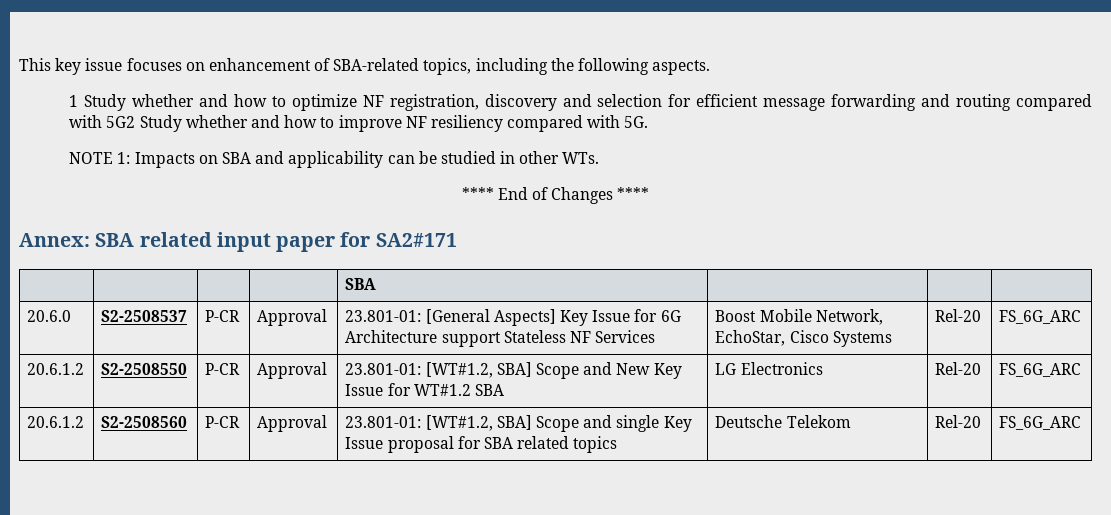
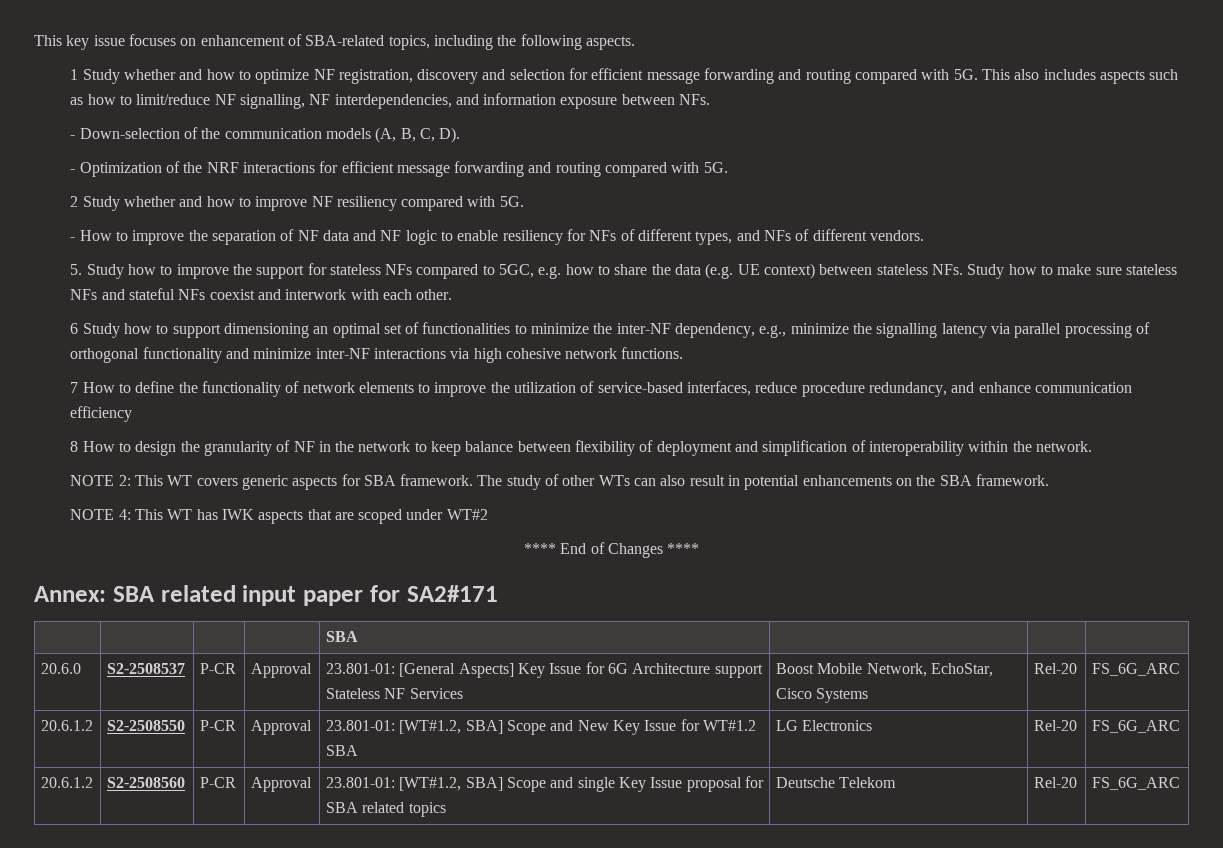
- 1 Study whether and how to optimize NF registration, discovery and selection for efficient message forwarding and routing compared with 5G2 Study whether and how to improve NF resiliency compared with 5G.
+ 1 Study whether and how to optimize NF registration, discovery and selection for efficient message forwarding and routing compared with 5G. This also includes aspects such as how to limit/reduce NF signalling, NF interdependencies, and information exposure between NFs.
+ - Down-selection of the communication models (A, B, C, D).
+ - Optimization of the NRF interactions for efficient message forwarding and routing compared with 5G.
+ 2 Study whether and how to improve NF resiliency compared with 5G.
- NOTE 1: Impacts on SBA and applicability can be studied in other WTs.
+ - How to improve the separation of NF data and NF logic to enable resiliency for NFs of different types, and NFs of different vendors.
+ 5. Study how to improve the support for stateless NFs compared to 5GC, e.g. how to share the data (e.g. UE context) between stateless NFs. Study how to make sure stateless NFs and stateful NFs coexist and interwork with each other.
+ 6 Study how to support dimensioning an optimal set of functionalities to minimize the inter-NF dependency, e.g., minimize the signalling latency via parallel processing of orthogonal functionality and minimize inter-NF interactions via high cohesive network functions.
+ 7 How to define the functionality of network elements to improve the utilization of service-based interfaces, reduce procedure redundancy, and enhance communication efficiency
+ 8 How to design the granularity of NF in the network to keep balance between flexibility of deployment and simplification of interoperability within the network.
+ NOTE 2: This WT covers generic aspects for SBA framework. The study of other WTs can also result in potential enhancements on the SBA framework.
+ NOTE 4: This WT has IWK aspects that are scoped under WT#2

